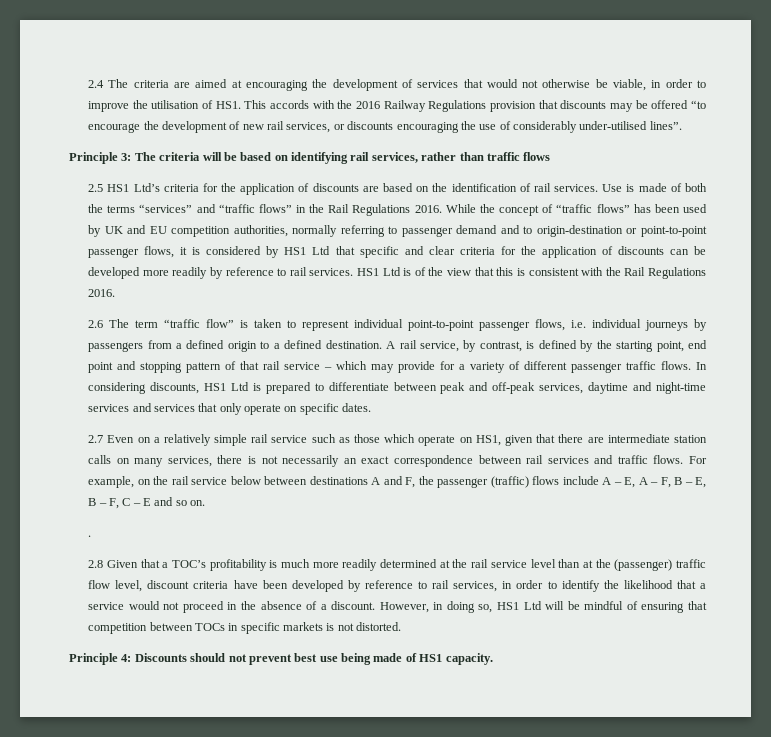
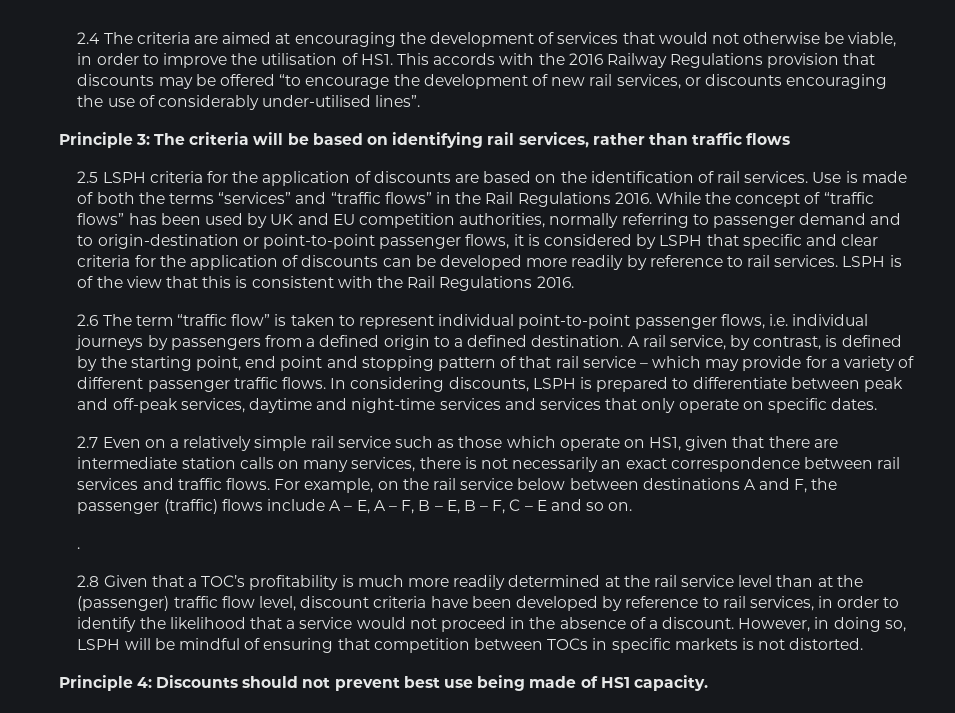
- 2.5 HS1 Ltd’s criteria for the application of discounts are based on the identification of rail services.
+ 2.5 LSPH criteria for the application of discounts are based on the identification of rail services.
- While the concept of “traffic flows” has been used by UK and EU competition authorities, normally referring to passenger demand and to origin-destination or point-to-point passenger flows, it is considered by HS1 Ltd that specific and clear criteria for the application of discounts can be developed more readily by reference to rail services.
+ While the concept of “traffic flows” has been used by UK and EU competition authorities, normally referring to passenger demand and to origin-destination or point-to-point passenger flows, it is considered by LSPH that specific and clear criteria for the application of discounts can be developed more readily by reference to rail services.
- HS1 Ltd is of the view that this is consistent with the Rail Regulations 2016.
+ LSPH is of the view that this is consistent with the Rail Regulations 2016.
- In considering discounts, HS1 Ltd is prepared to differentiate between peak and off-peak services, daytime and night-time services and services that only operate on specific dates.
+ In considering discounts, LSPH is prepared to differentiate between peak and off-peak services, daytime and night-time services and services that only operate on specific dates.
- However, in doing so, HS1 Ltd will be mindful of ensuring that competition between TOCs in specific markets is not distorted.
+ However, in doing so, LSPH will be mindful of ensuring that competition between TOCs in specific markets is not distorted.

